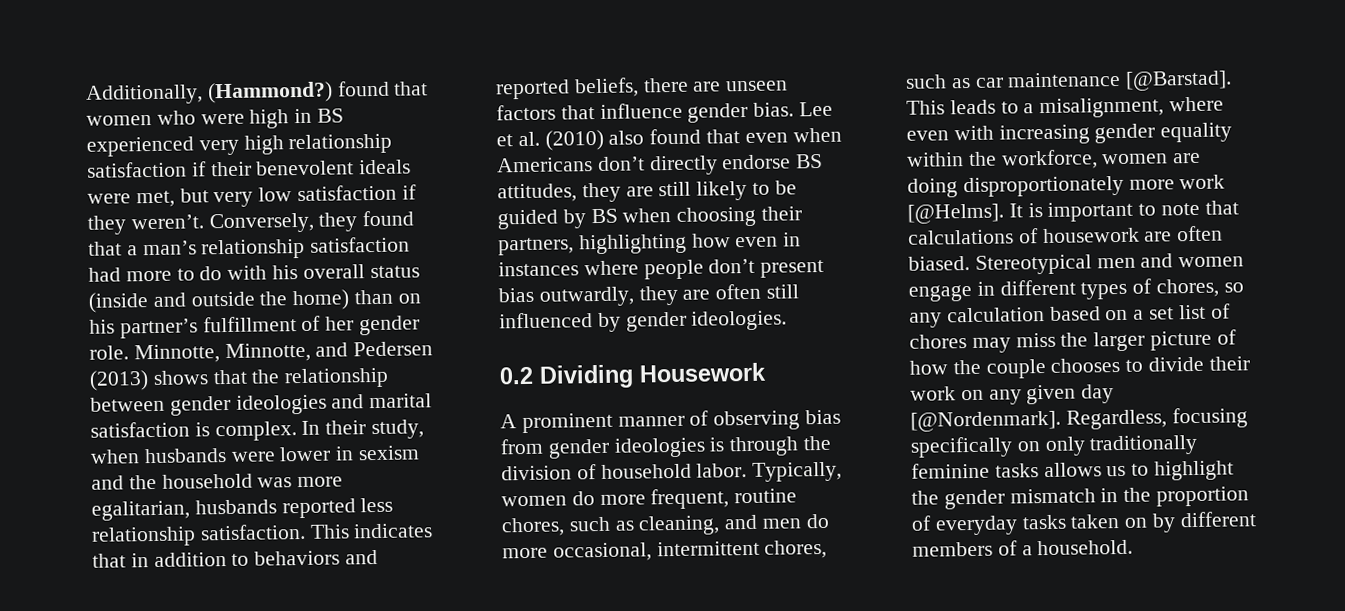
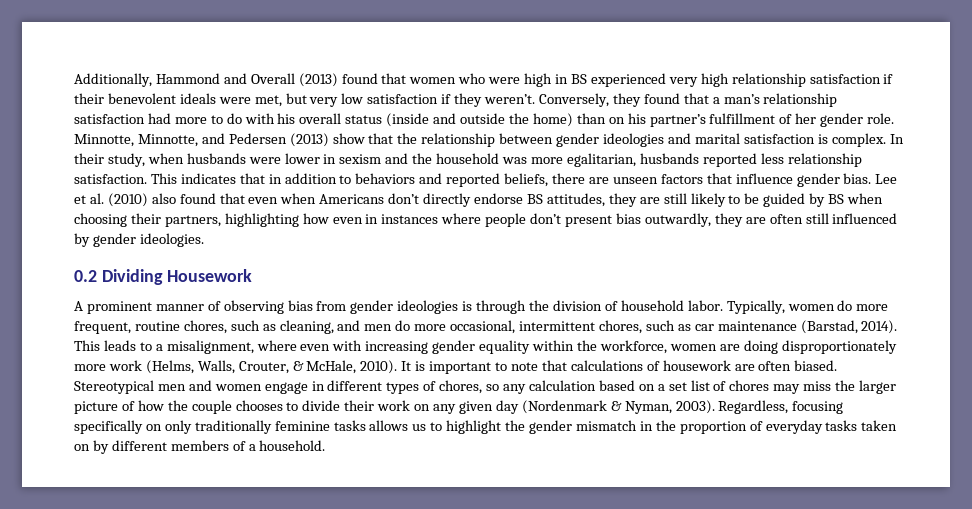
- Additionally, (Hammond?) found that women who were high in BS experienced very high relationship satisfaction if their benevolent ideals were met, but very low satisfaction if they weren’t.
+ Additionally, Hammond and Overall (2013) found that women who were high in BS experienced very high relationship satisfaction if their benevolent ideals were met, but very low satisfaction if they weren’t.
- Minnotte, Minnotte, and Pedersen (2013) shows that the relationship between gender ideologies and marital satisfaction is complex.
+ Minnotte, Minnotte, and Pedersen (2013) show that the relationship between gender ideologies and marital satisfaction is complex.
- Typically, women do more frequent, routine chores, such as cleaning, and men do more occasional, intermittent chores, such as car maintenance [@Barstad].
+ Typically, women do more frequent, routine chores, such as cleaning, and men do more occasional, intermittent chores, such as car maintenance (Barstad, 2014).
- This leads to a misalignment, where even with increasing gender equality within the workforce, women are doing disproportionately more work [@Helms].
+ This leads to a misalignment, where even with increasing gender equality within the workforce, women are doing disproportionately more work (Helms, Walls, Crouter, & McHale, 2010).
- Stereotypical men and women engage in different types of chores, so any calculation based on a set list of chores may miss the larger picture of how the couple chooses to divide their work on any given day [@Nordenmark].
+ Stereotypical men and women engage in different types of chores, so any calculation based on a set list of chores may miss the larger picture of how the couple chooses to divide their work on any given day (Nordenmark & Nyman, 2003).

